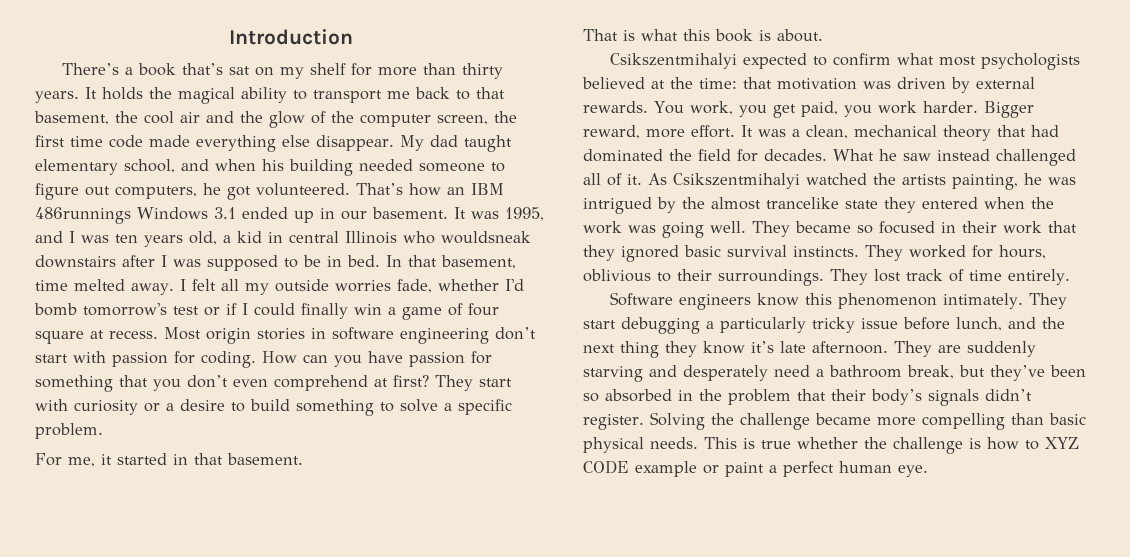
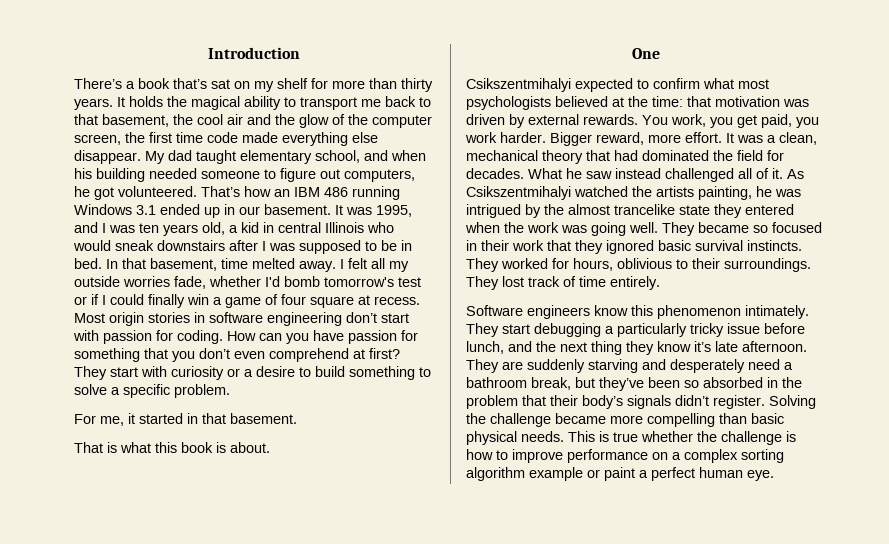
- That’s how an IBM 486runnings Windows 3.1 ended up in our basement.
+ That’s how an IBM 486 running Windows 3.1 ended up in our basement.
- It was 1995, and I was ten years old, a kid in central Illinois who wouldsneak downstairs after I was supposed to be in bed.
+ It was 1995, and I was ten years old, a kid in central Illinois who would sneak downstairs after I was supposed to be in bed.
+ One
- This is true whether the challenge is how to XYZ CODE example or paint a perfect human eye.
+ This is true whether the challenge is how to improve performance on a complex sorting algorithm example or paint a perfect human eye.

